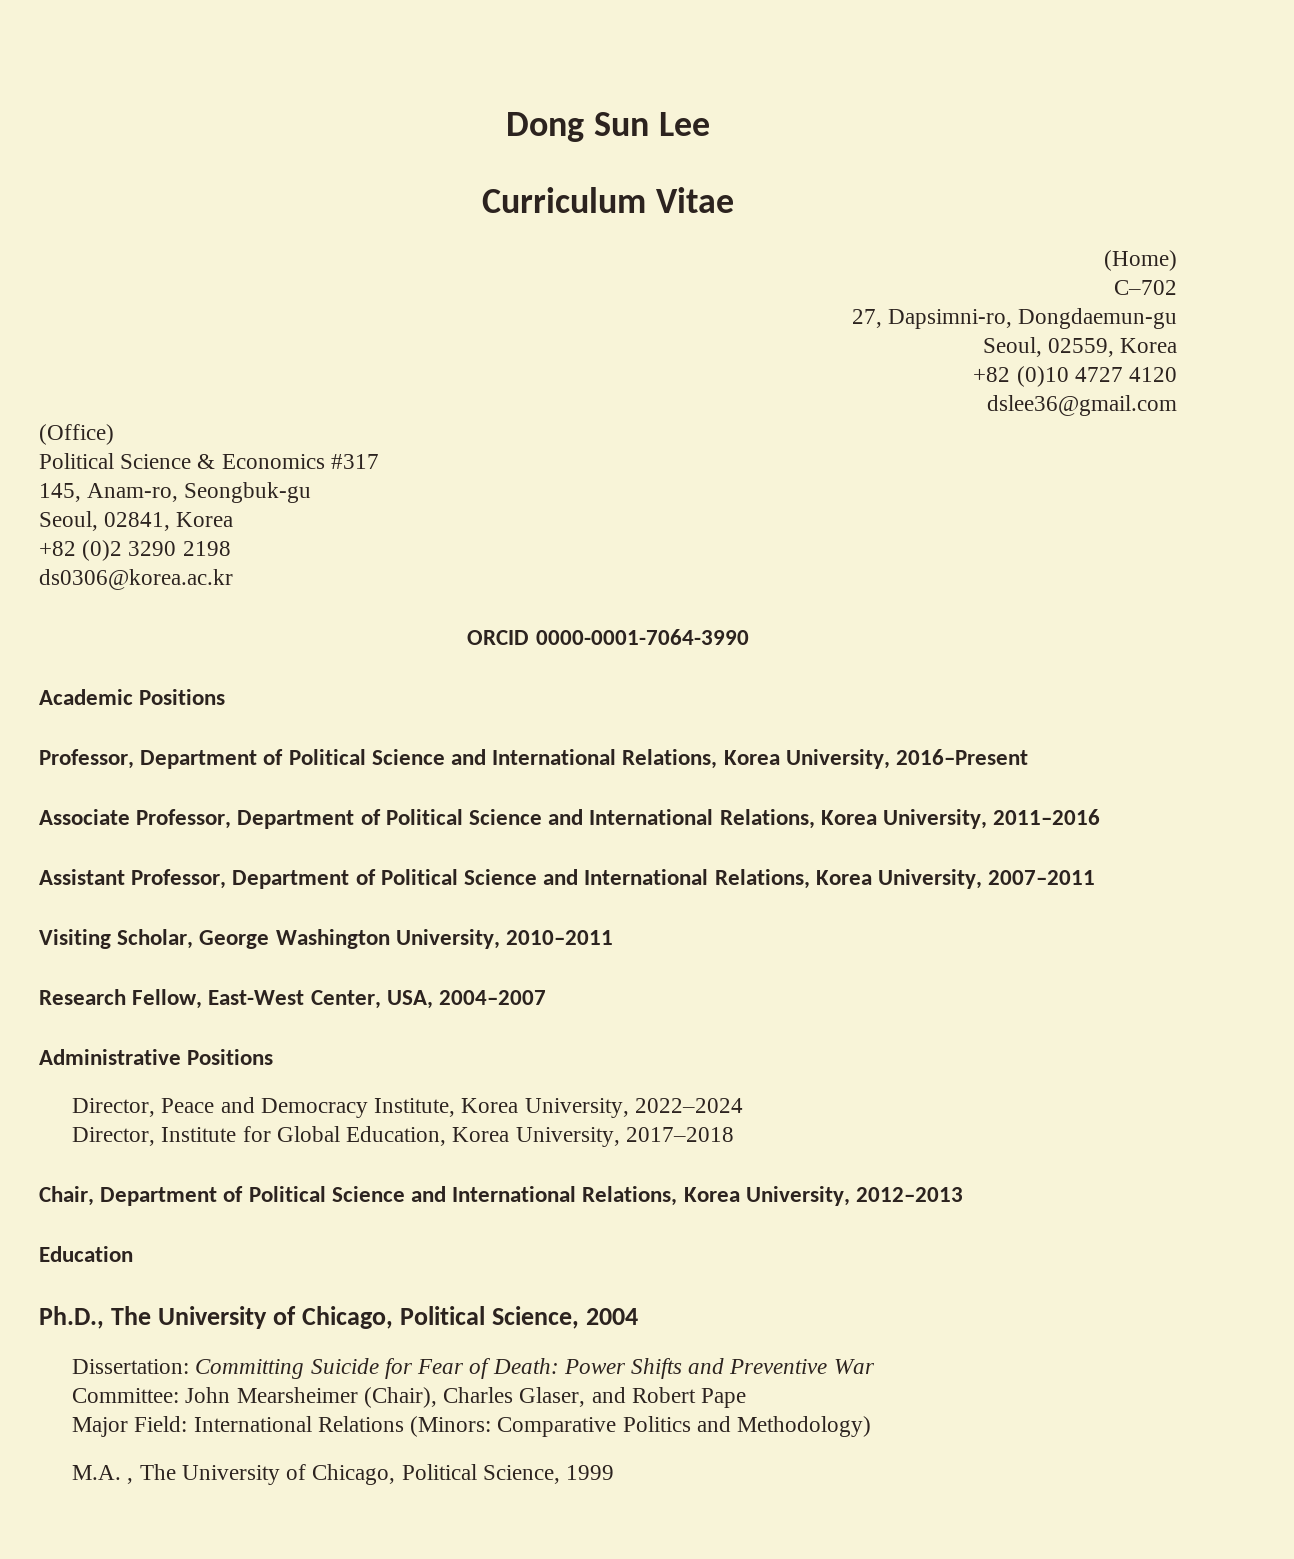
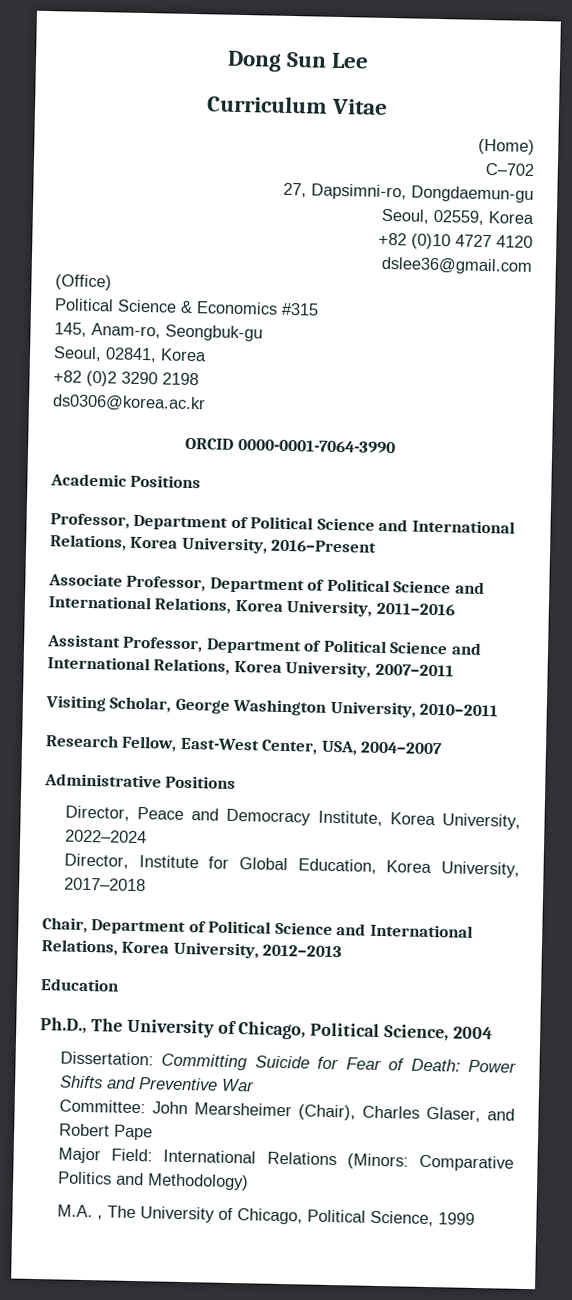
- Political Science & Economics #317
+ Political Science & Economics #315

